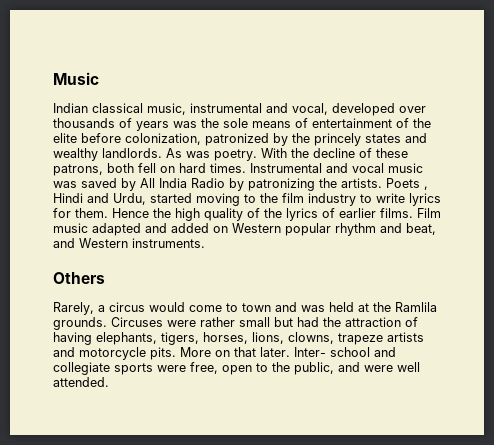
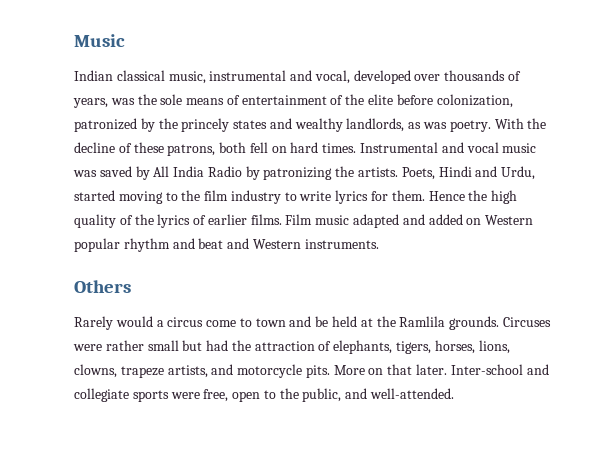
- Indian classical music, instrumental and vocal, developed over thousands of years was the sole means of entertainment of the elite before colonization, patronized by the princely states and wealthy landlords. As was poetry.
+ Indian classical music, instrumental and vocal, developed over thousands of years, was the sole means of entertainment of the elite before colonization, patronized by the princely states and wealthy landlords, as was poetry.
- Poets , Hindi and Urdu, started moving to the film industry to write lyrics for them.
+ Poets, Hindi and Urdu, started moving to the film industry to write lyrics for them.
- Film music adapted and added on Western popular rhythm and beat, and Western instruments.
+ Film music adapted and added on Western popular rhythm and beat and Western instruments.
- Rarely, a circus would come to town and was held at the Ramlila grounds.
+ Rarely would a circus come to town and be held at the Ramlila grounds.
- Circuses were rather small but had the attraction of having elephants, tigers, horses, lions, clowns, trapeze artists and motorcycle pits.
+ Circuses were rather small but had the attraction of elephants, tigers, horses, lions, clowns, trapeze artists, and motorcycle pits.
- Inter- school and collegiate sports were free, open to the public, and were well attended.
+ Inter-school and collegiate sports were free, open to the public, and well-attended.

